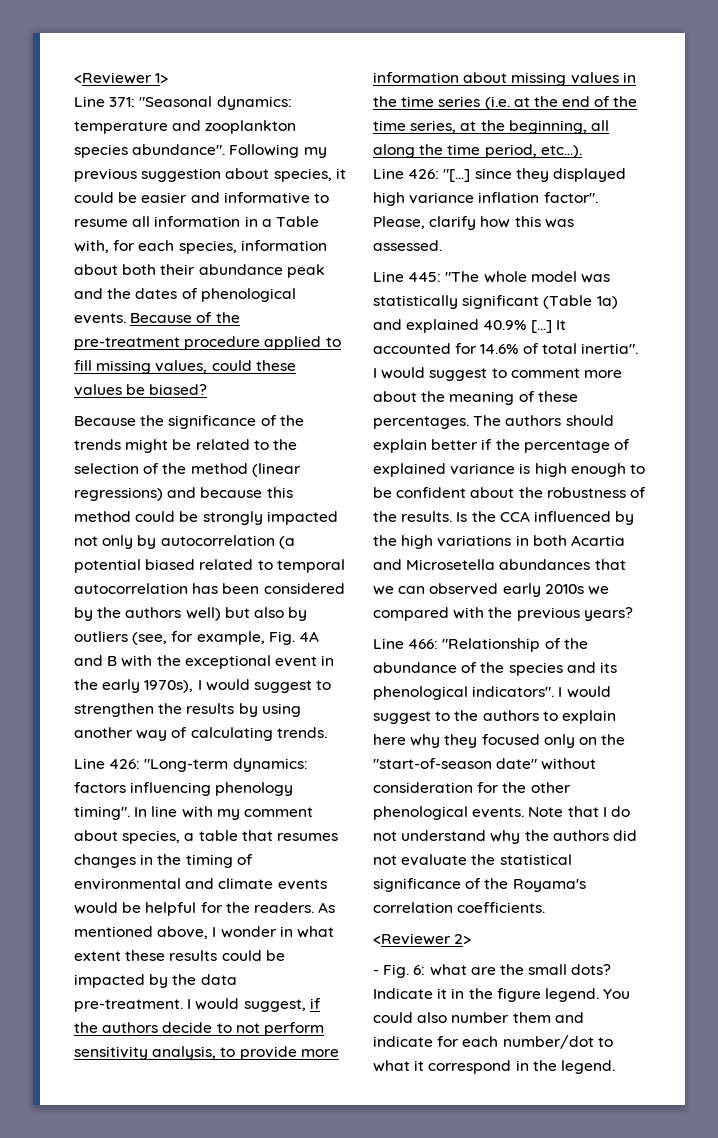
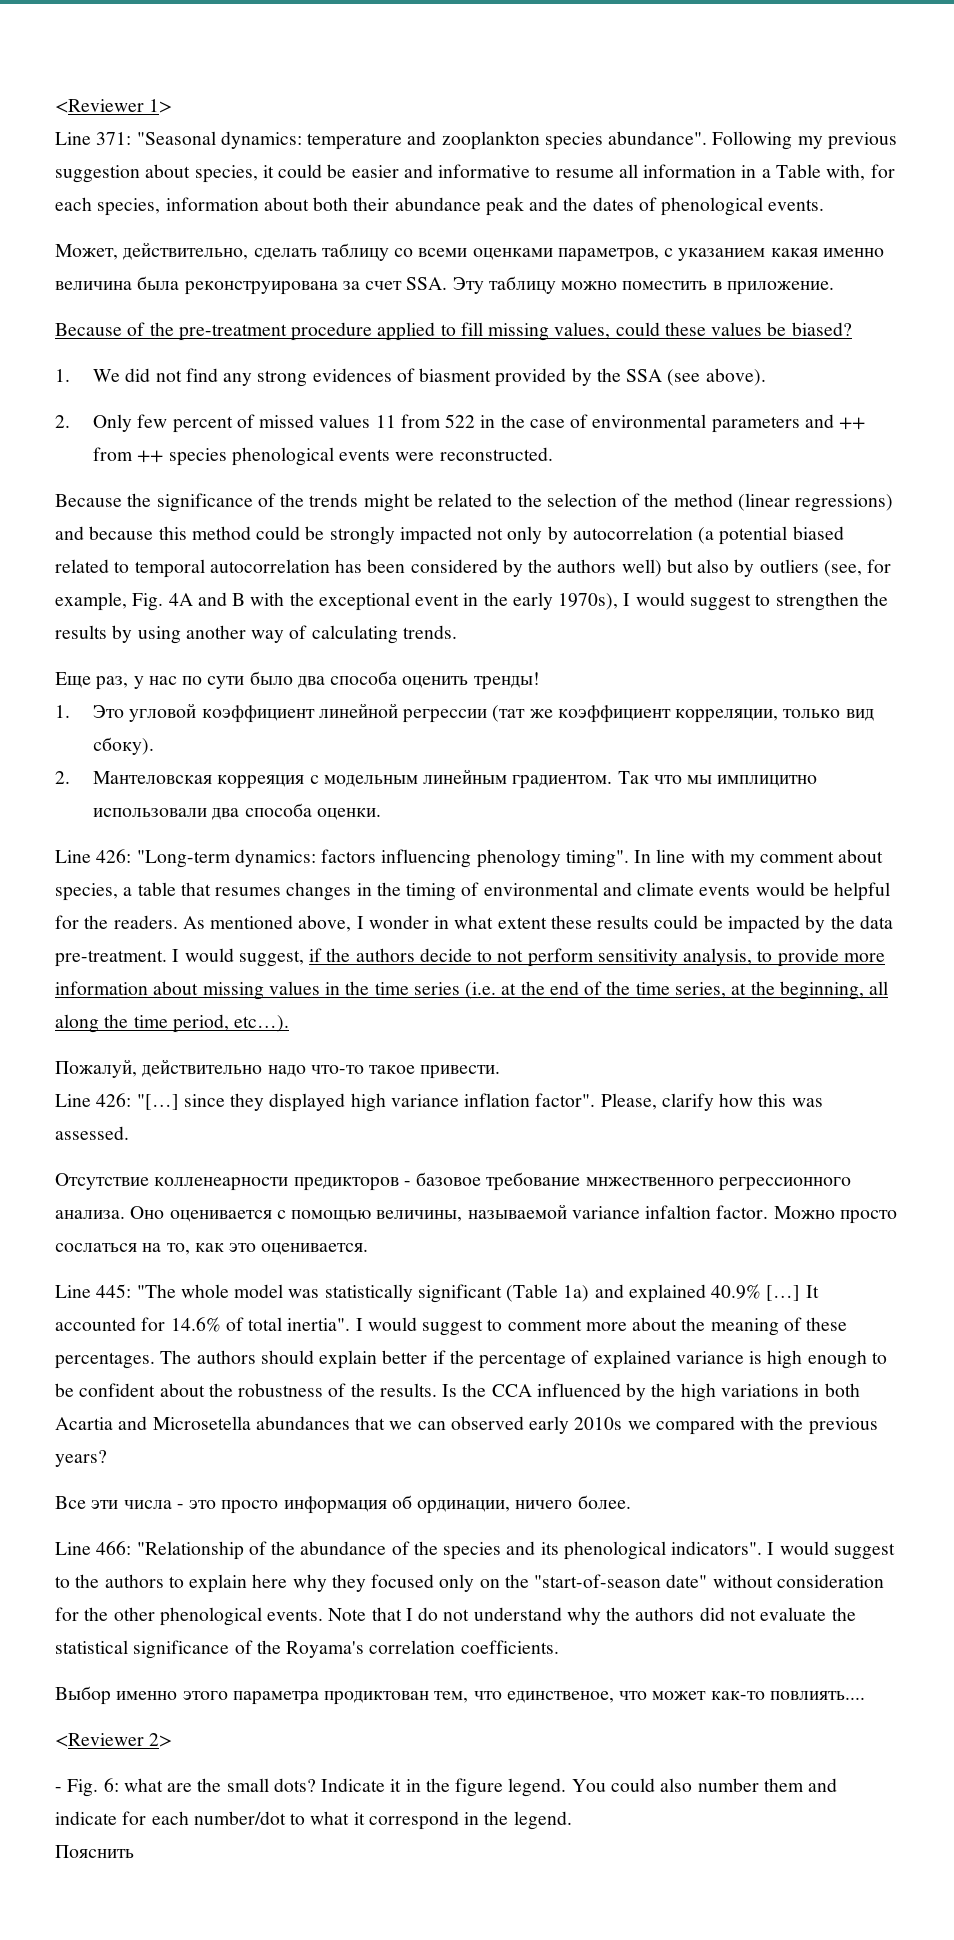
- Following my previous suggestion about species, it could be easier and informative to resume all information in a Table with, for each species, information about both their abundance peak and the dates of phenological events. Because of the pre-treatment procedure applied to fill missing values, could these values be biased?
+ Following my previous suggestion about species, it could be easier and informative to resume all information in a Table with, for each species, information about both their abundance peak and the dates of phenological events.
+ Может, действительно, сделать таблицу со всеми оценками параметров, с указанием какая именно величина была реконструирована за счет SSA. Эту таблицу можно поместить в приложение.
+ Because of the pre-treatment procedure applied to fill missing values, could these values be biased?
+ 1. We did not find any strong evidences of biasment provided by the SSA (see above).
+ 2. Only few percent of missed values 11 from 522 in the case of environmental parameters and ++ from ++ species phenological events were reconstructed.
+ Еще раз, у нас по сути было два способа оценить тренды!
+ 1. Это угловой коэффициент линейной регрессии (тат же коэффициент корреляции, только вид сбоку).
+ 2. Мантеловская корреяция с модельным линейным градиентом. Так что мы имплицитно использовали два способа оценки.
+ Пожалуй, действительно надо что-то такое привести.
+ Отсутствие колленеарности предикторов - базовое требование мнжественного регрессионного анализа. Оно оценивается с помощью величины, называемой variance infaltion factor. Можно просто сослаться на то, как это оценивается.
+ Все эти числа - это просто информация об ординации, ничего более.
+ Выбор именно этого параметра продиктован тем, что единственое, что может как-то повлиять....
+ Пояснить

